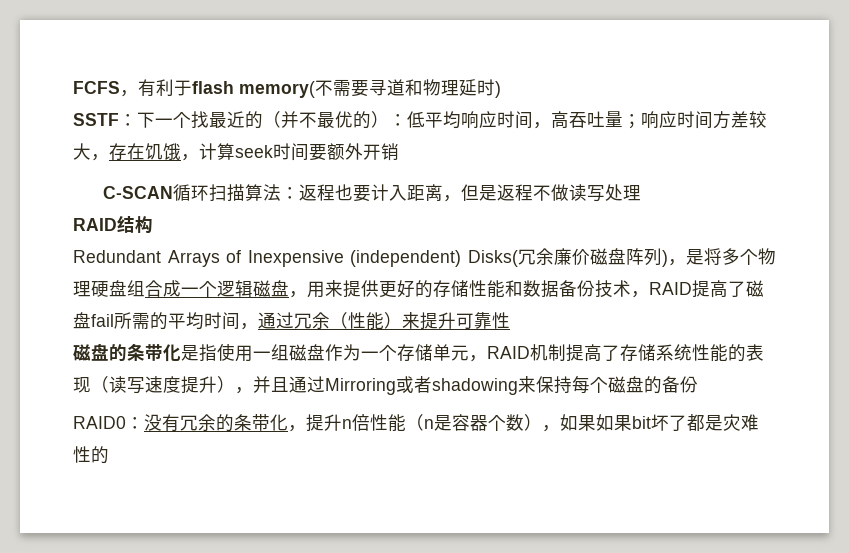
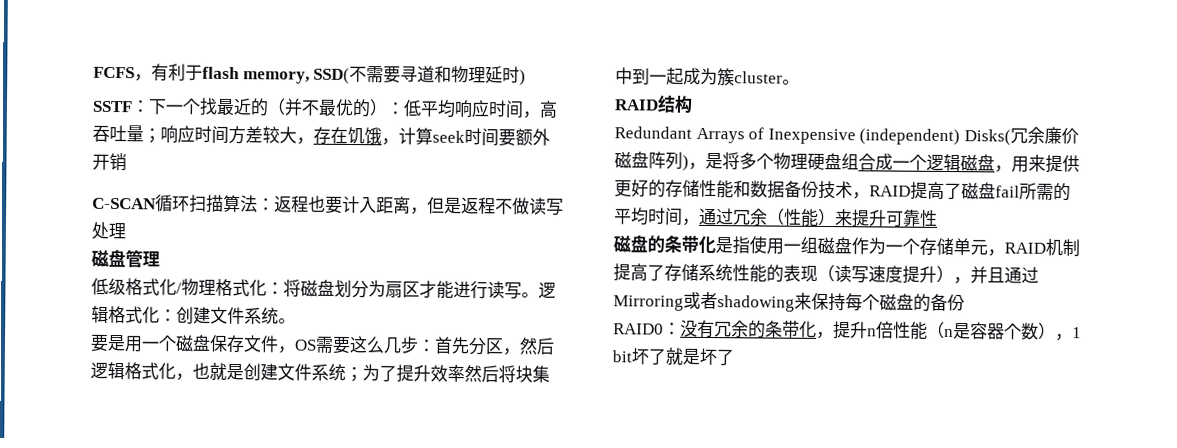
- FCFS，有利于flash memory(不需要寻道和物理延时)
+ FCFS，有利于flash memory, SSD(不需要寻道和物理延时)
+ 磁盘管理
+ 低级格式化/物理格式化：将磁盘划分为扇区才能进行读写。逻辑格式化：创建文件系统。
+ 要是用一个磁盘保存文件，OS需要这么几步：首先分区，然后逻辑格式化，也就是创建文件系统；为了提升效率然后将块集中到一起成为簇cluster。
- RAID0：没有冗余的条带化，提升n倍性能（n是容器个数），如果如果bit坏了都是灾难性的
+ RAID0：没有冗余的条带化，提升n倍性能（n是容器个数），1 bit坏了就是坏了

